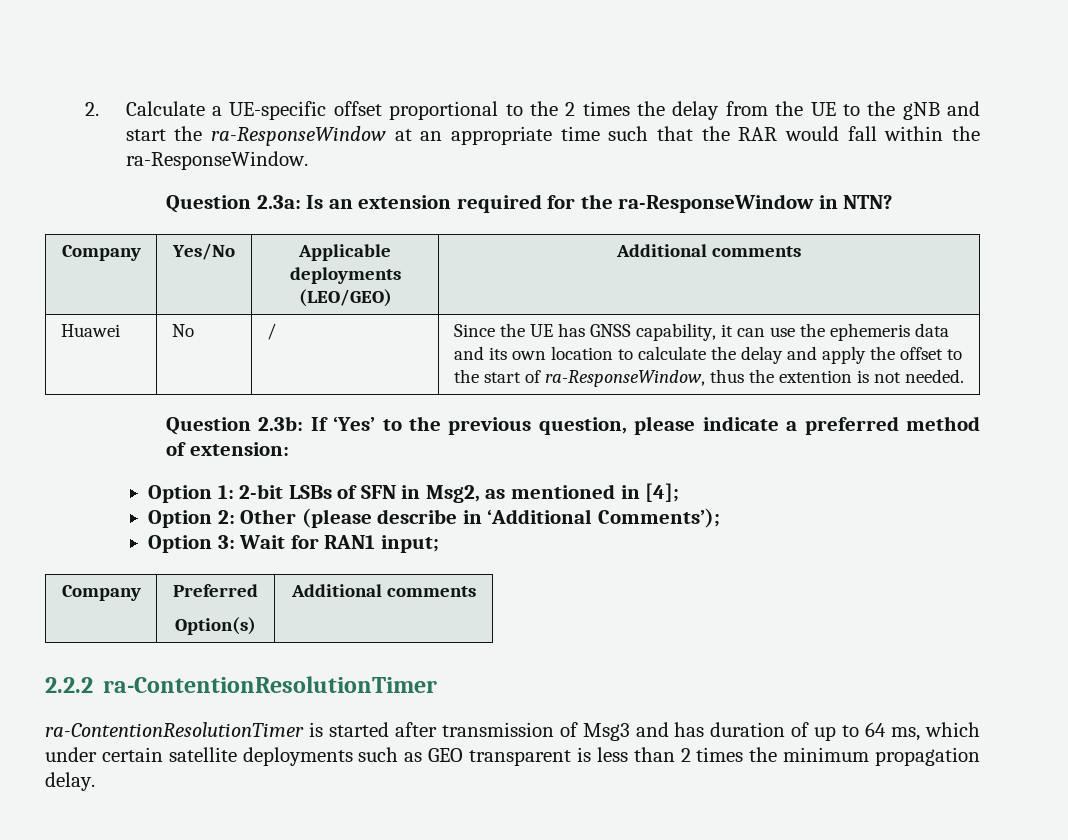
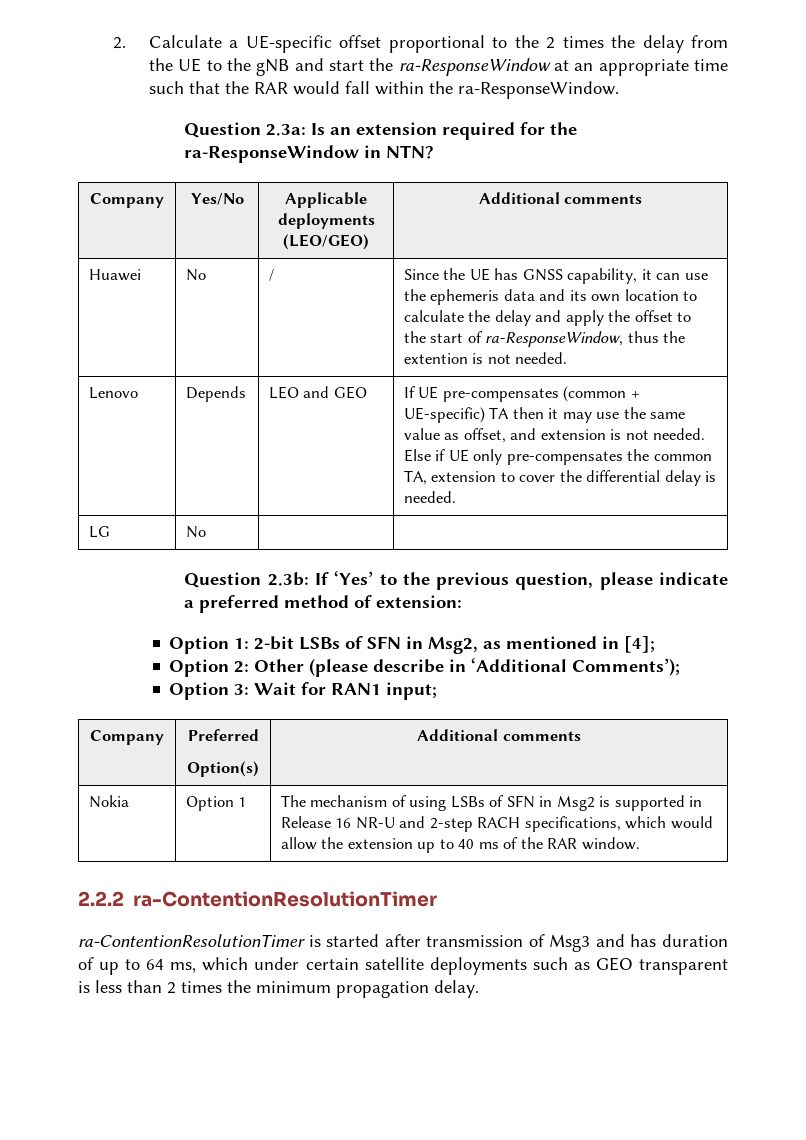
+ Lenovo | Depends | LEO and GEO | If UE pre-compensates (common + UE-specific) TA then it may use the same value as offset, and extension is not needed. Else if UE only pre-compensates the common TA, extension to cover the differential delay is needed.
+ LG | No | |
+ Nokia | Option 1 | The mechanism of using LSBs of SFN in Msg2 is supported in Release 16 NR-U and 2-step RACH specifications, which would allow the extension up to 40 ms of the RAR window.

